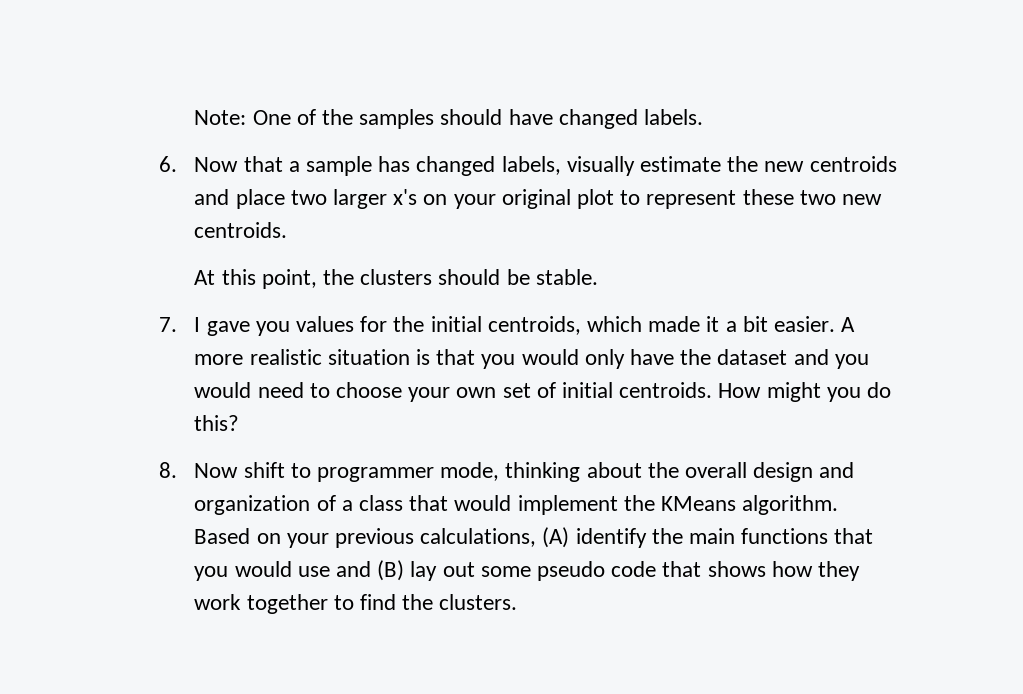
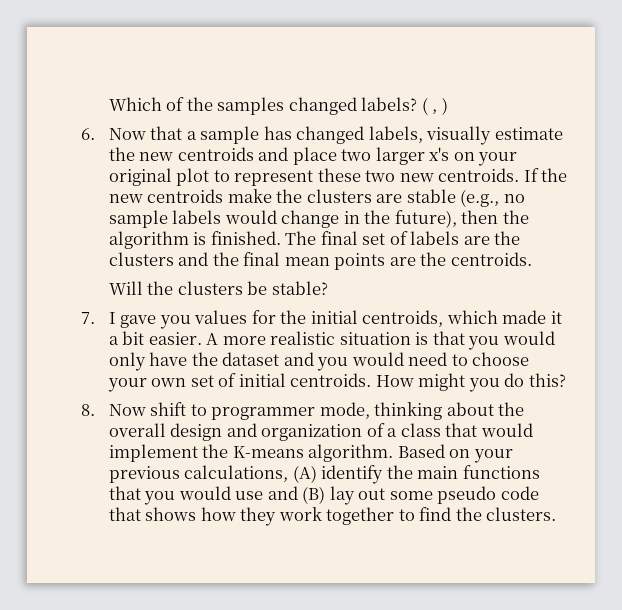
- Note: One of the samples should have changed labels.
+ Which of the samples changed labels? ( , )
- 6. Now that a sample has changed labels, visually estimate the new centroids and place two larger x's on your original plot to represent these two new centroids.
- At this point, the clusters should be stable.
+ 6. Now that a sample has changed labels, visually estimate the new centroids and place two larger x's on your original plot to represent these two new centroids. If the new centroids make the clusters are stable (e.g., no sample labels would change in the future), then the algorithm is finished. The final set of labels are the clusters and the final mean points are the centroids.
+ Will the clusters be stable?
- 8. Now shift to programmer mode, thinking about the overall design and organization of a class that would implement the KMeans algorithm.
+ 8. Now shift to programmer mode, thinking about the overall design and organization of a class that would implement the K-means algorithm.

